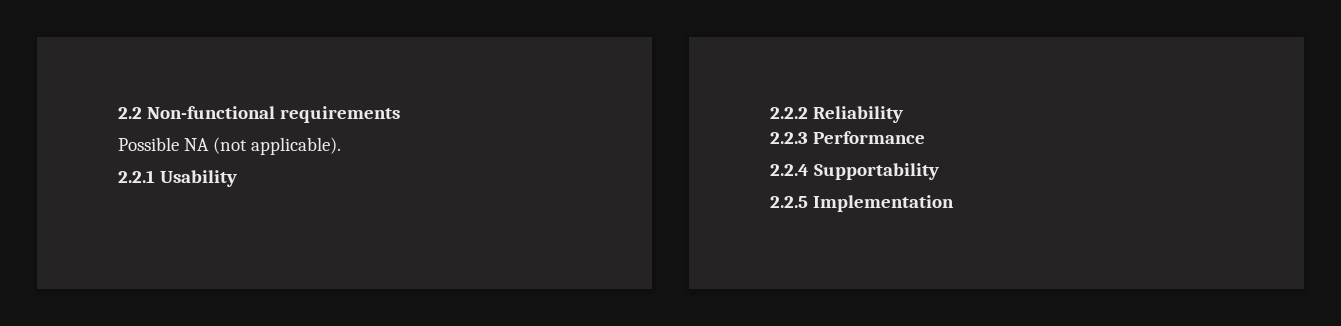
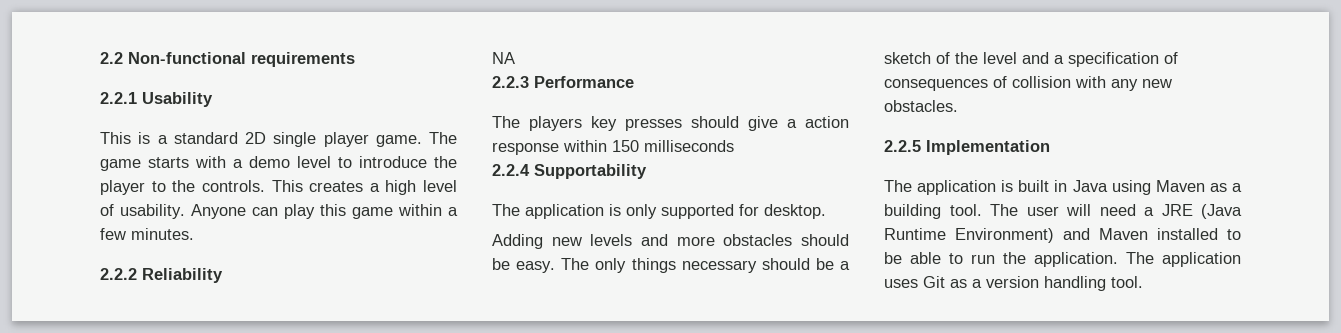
- Possible NA (not applicable).
  2.2.1 Usability
+ This is a standard 2D single player game. The game starts with a demo level to introduce the player to the controls. This creates a high level of usability. Anyone can play this game within a few minutes.
+ NA
+ The players key presses should give a action response within 150 milliseconds
  2.2.4 Supportability
+ The application is only supported for desktop.
+ Adding new levels and more obstacles should be easy. The only things necessary should be a sketch of the level and a specification of consequences of collision with any new obstacles.
  2.2.5 Implementation
+ The application is built in Java using Maven as a building tool. The user will need a JRE (Java Runtime Environment) and Maven installed to be able to run the application. The application uses Git as a version handling tool.

